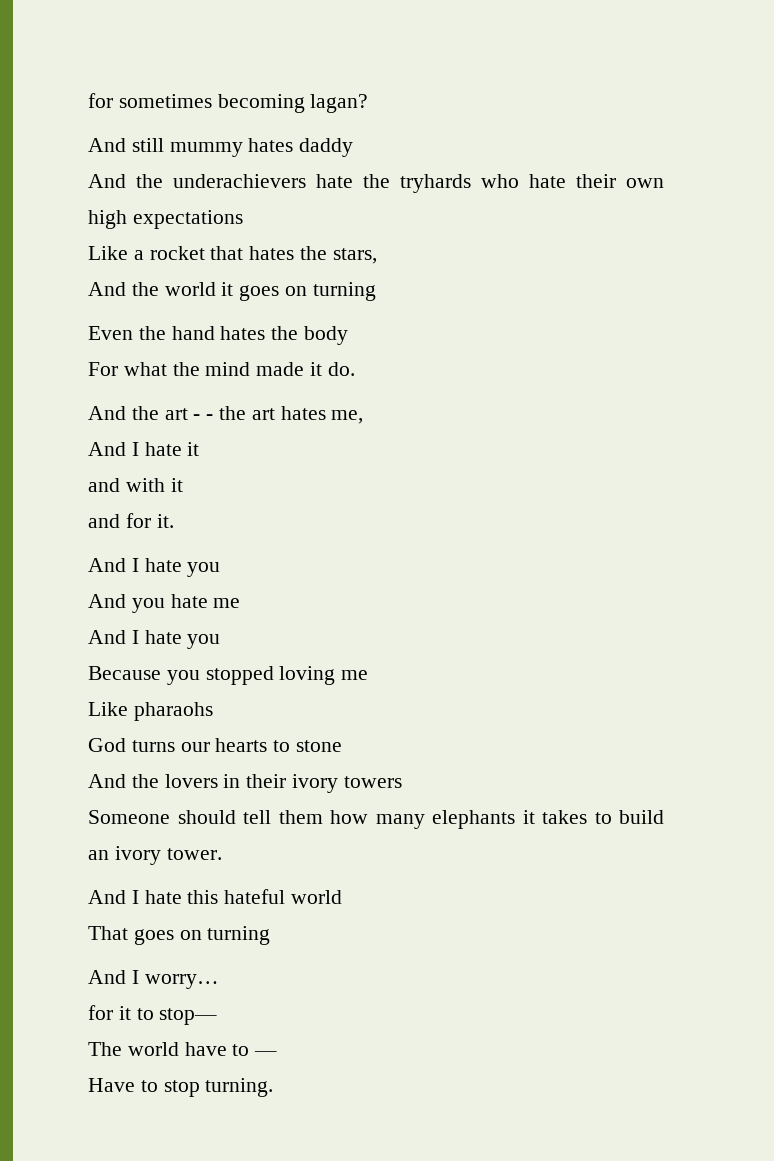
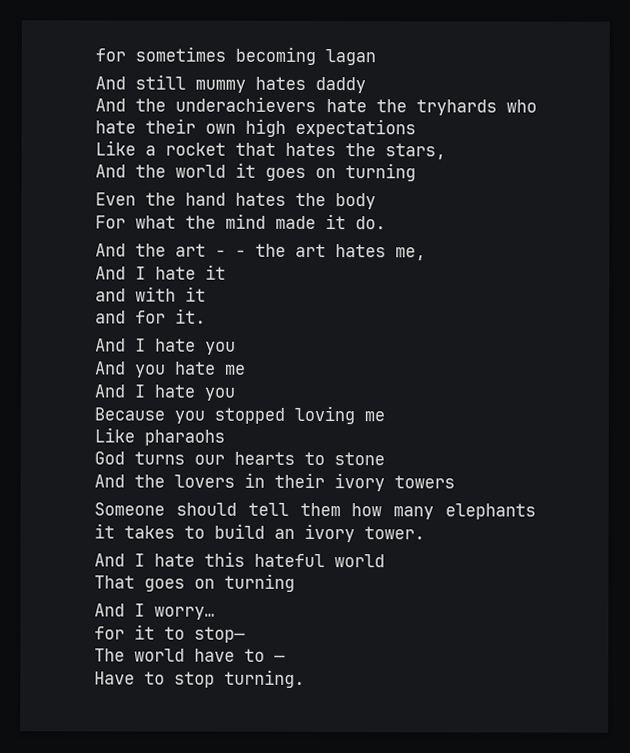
- for sometimes becoming lagan?
+ for sometimes becoming lagan

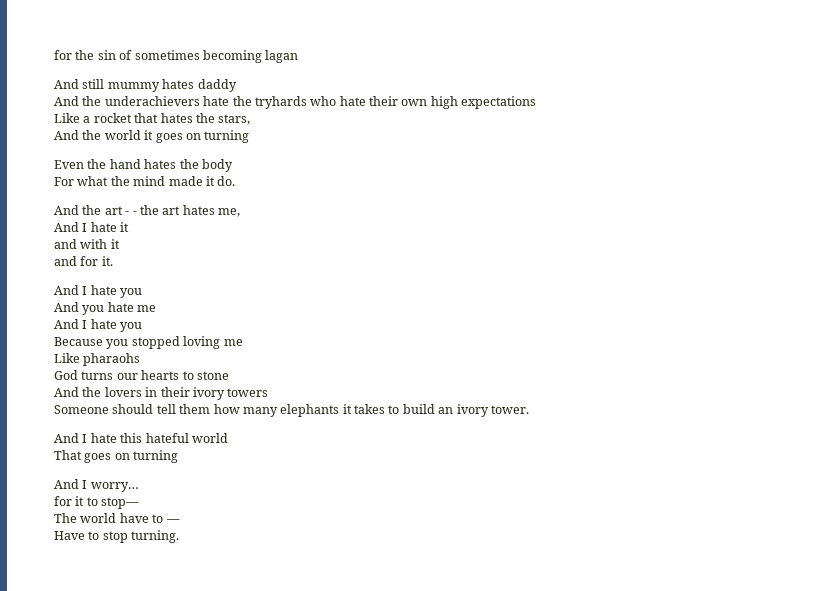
- for sometimes becoming lagan
+ for the sin of sometimes becoming lagan

